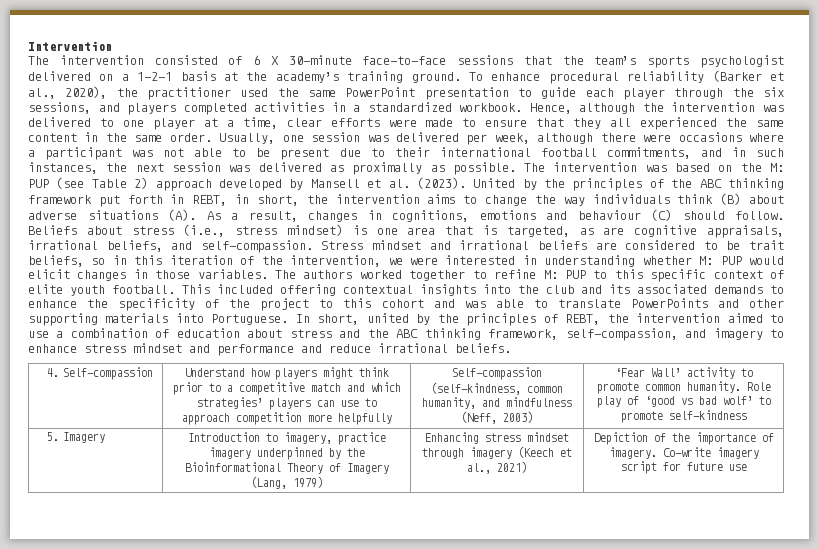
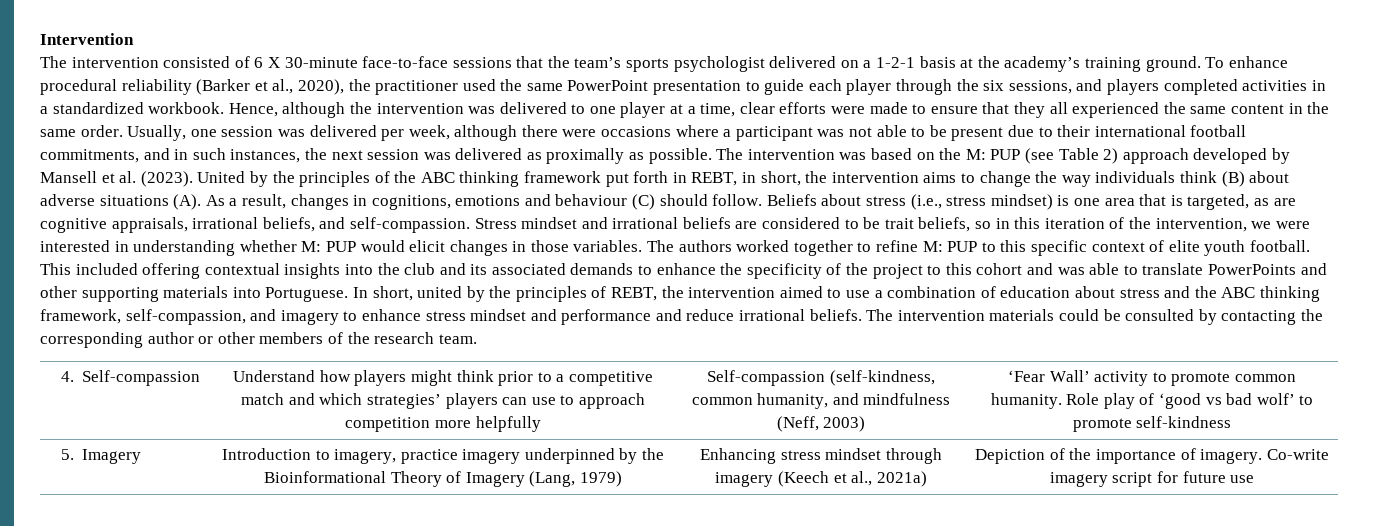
+ The intervention materials could be consulted by contacting the corresponding author or other members of the research team.
- 5. Imagery | Introduction to imagery, practice imagery underpinned by the Bioinformational Theory of Imagery (Lang, 1979) | Enhancing stress mindset through imagery (Keech et al., 2021) | Depiction of the importance of imagery. Co-write imagery script for future use
+ 5. Imagery | Introduction to imagery, practice imagery underpinned by the Bioinformational Theory of Imagery (Lang, 1979) | Enhancing stress mindset through imagery (Keech et al., 2021a) | Depiction of the importance of imagery. Co-write imagery script for future use

